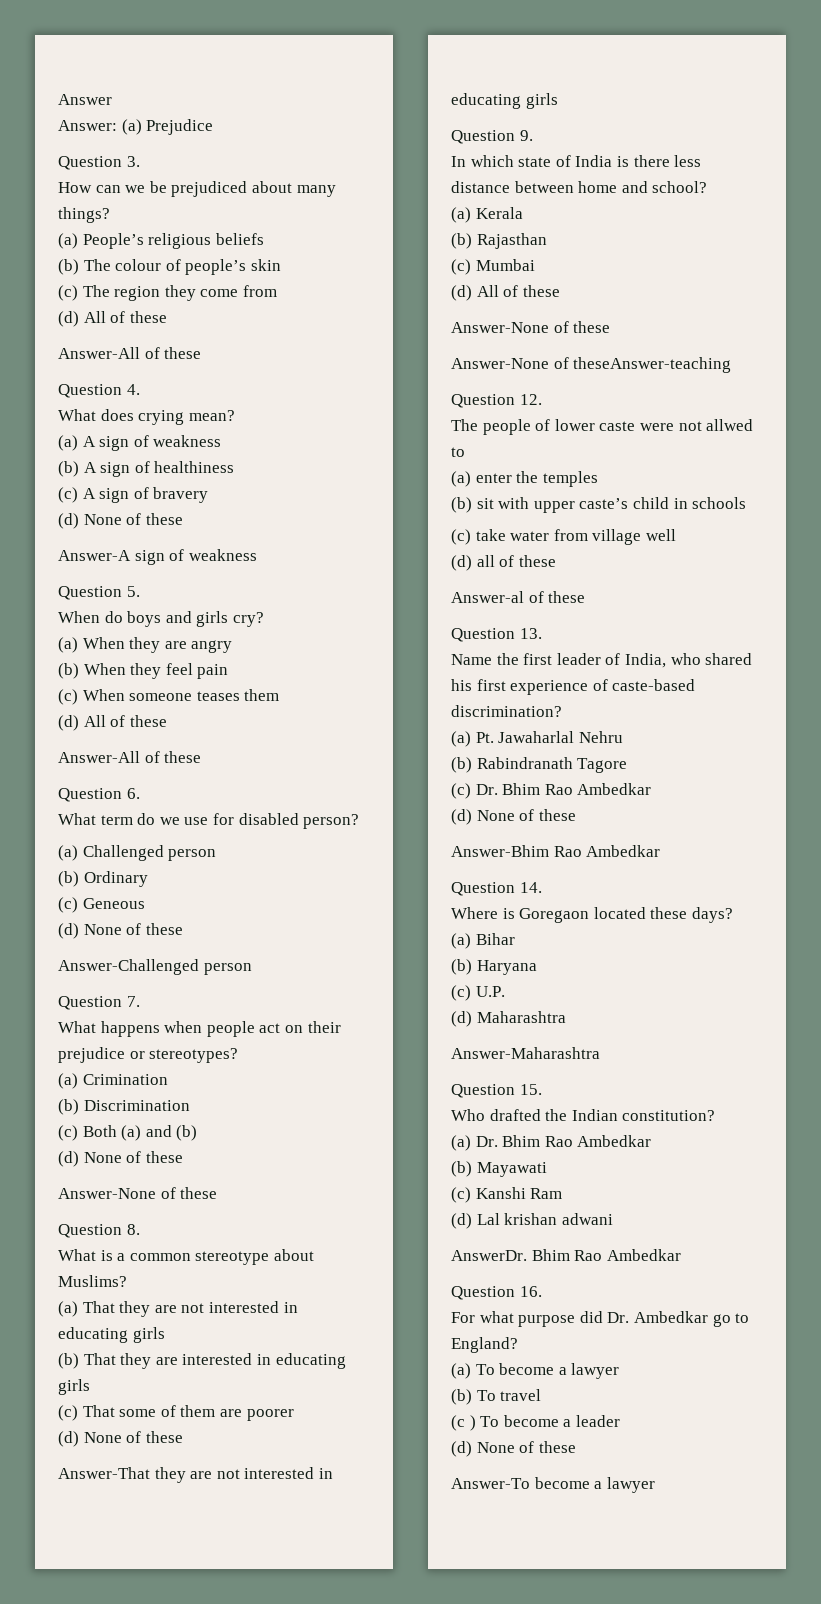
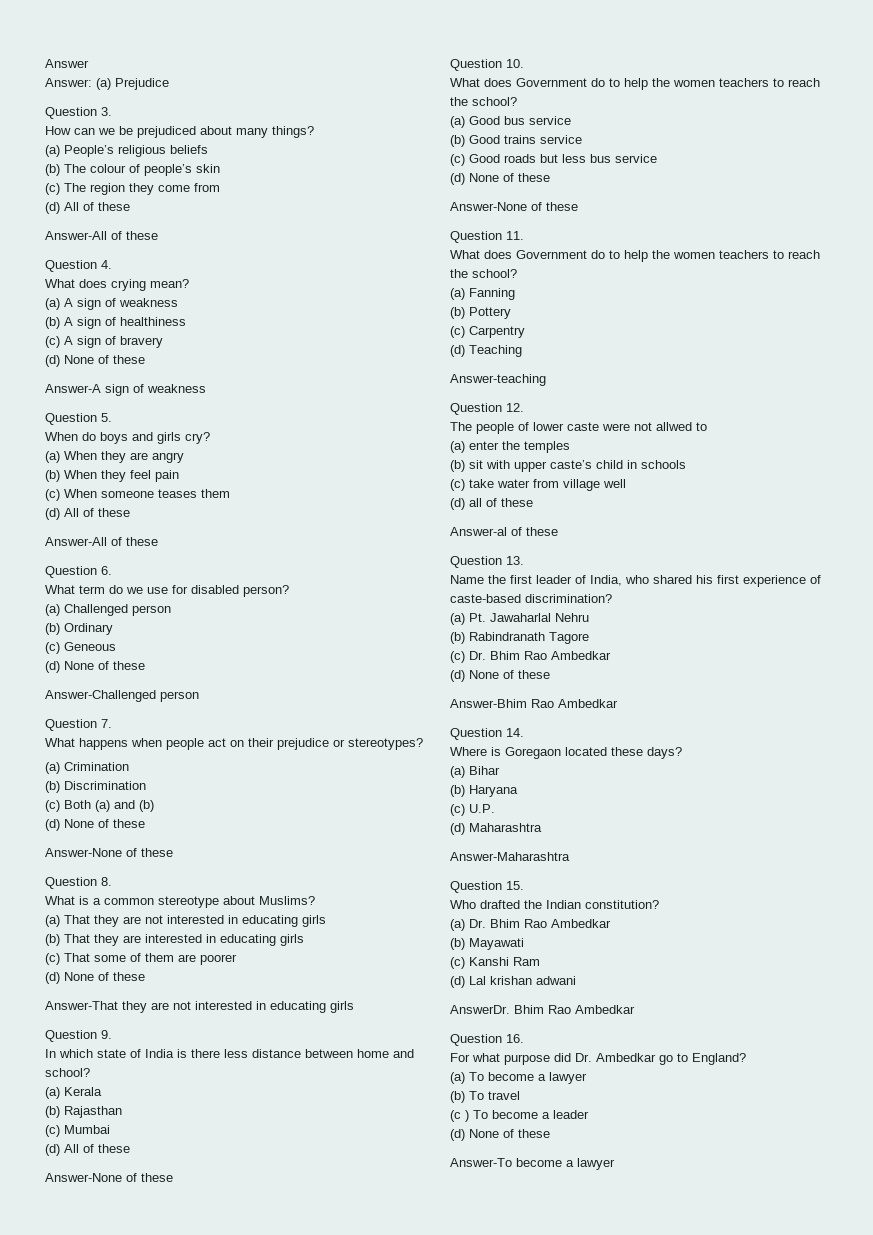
- Answer-None of theseAnswer-teaching
+ Question 10.
+ What does Government do to help the women teachers to reach the school?
+ (a) Good bus service
+ (b) Good trains service
+ (c) Good roads but less bus service
+ (d) None of these
+ Answer-None of these
+ Question 11.
+ What does Government do to help the women teachers to reach the school?
+ (a) Fanning
+ (b) Pottery
+ (c) Carpentry
+ (d) Teaching
+ Answer-teaching

